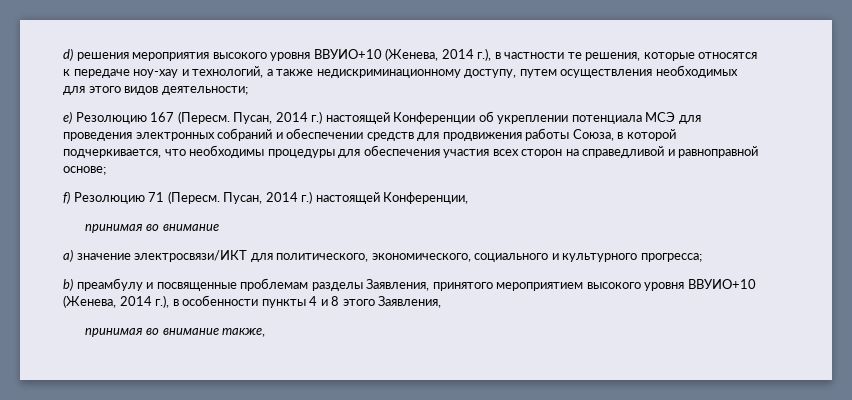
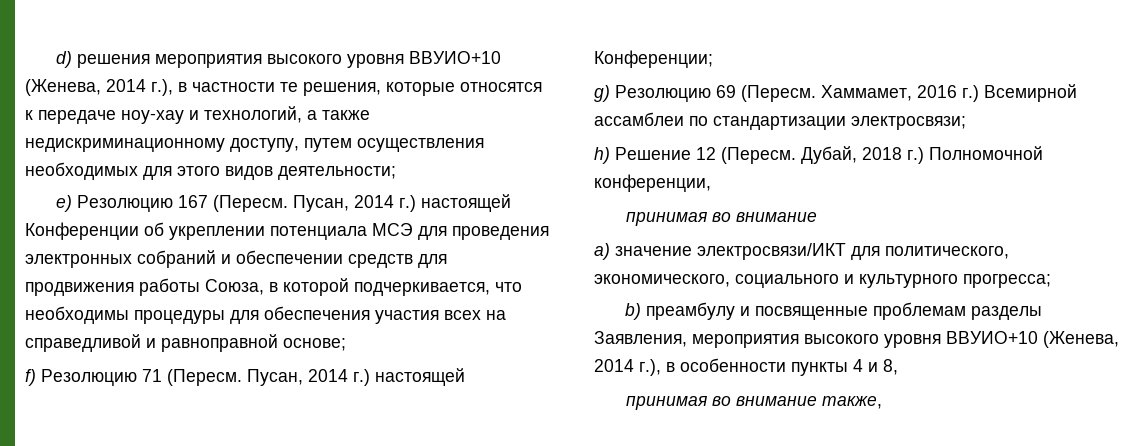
- Пусан, 2014 г.) настоящей Конференции об укреплении потенциала МСЭ для проведения электронных собраний и обеспечении средств для продвижения работы Союза, в которой подчеркивается, что необходимы процедуры для обеспечения участия всех сторон на справедливой и равноправной основе;
+ Пусан, 2014 г.) настоящей Конференции об укреплении потенциала МСЭ для проведения электронных собраний и обеспечении средств для продвижения работы Союза, в которой подчеркивается, что необходимы процедуры для обеспечения участия всех на справедливой и равноправной основе;
- Пусан, 2014 г.) настоящей Конференции,
+ Пусан, 2014 г.) настоящей Конференции;
+ g) Резолюцию 69 (Пересм. Хаммамет, 2016 г.) Всемирной ассамблеи по стандартизации электросвязи;
+ h) Решение 12 (Пересм. Дубай, 2018 г.) Полномочной конференции,
- b) преамбулу и посвященные проблемам разделы Заявления, принятого мероприятием высокого уровня ВВУИО+10 (Женева, 2014 г.), в особенности пункты 4 и 8 этого Заявления,
+ b) преамбулу и посвященные проблемам разделы Заявления, мероприятия высокого уровня ВВУИО+10 (Женева, 2014 г.), в особенности пункты 4 и 8,

